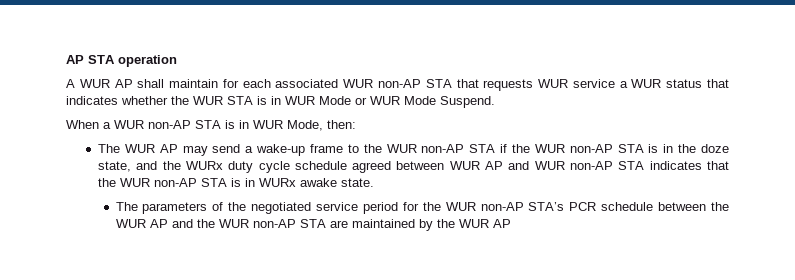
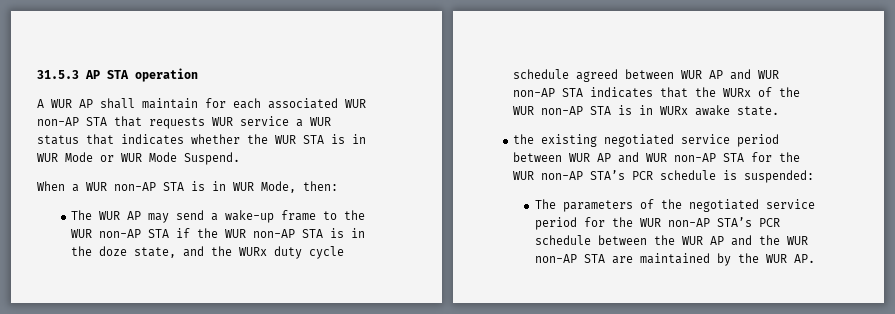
- AP STA operation
+ 31.5.3 AP STA operation
- The WUR AP may send a wake-up frame to the WUR non-AP STA if the WUR non-AP STA is in the doze state, and the WURx duty cycle schedule agreed between WUR AP and WUR non-AP STA indicates that the WUR non-AP STA is in WURx awake state.
+ The WUR AP may send a wake-up frame to the WUR non-AP STA if the WUR non-AP STA is in the doze state, and the WURx duty cycle schedule agreed between WUR AP and WUR non-AP STA indicates that the WURx of the WUR non-AP STA is in WURx awake state.
+ the existing negotiated service period between WUR AP and WUR non-AP STA for the WUR non-AP STA’s PCR schedule is suspended:
- The parameters of the negotiated service period for the WUR non-AP STA’s PCR schedule between the WUR AP and the WUR non-AP STA are maintained by the WUR AP
+ The parameters of the negotiated service period for the WUR non-AP STA’s PCR schedule between the WUR AP and the WUR non-AP STA are maintained by the WUR AP.

